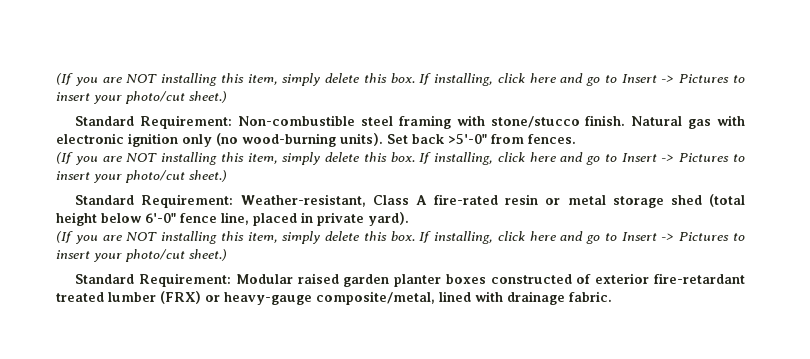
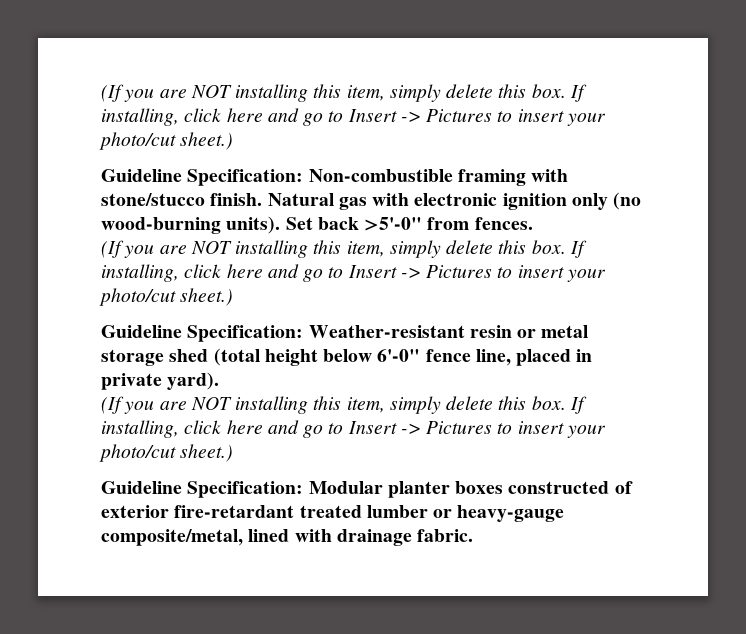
- Standard Requirement: Non-combustible steel framing with stone/stucco finish.
+ Guideline Specification: Non-combustible framing with stone/stucco finish.
- Standard Requirement: Weather-resistant, Class A fire-rated resin or metal storage shed (total height below 6'-0" fence line, placed in private yard).
+ Guideline Specification: Weather-resistant resin or metal storage shed (total height below 6'-0" fence line, placed in private yard).
- Standard Requirement: Modular raised garden planter boxes constructed of exterior fire-retardant treated lumber (FRX) or heavy-gauge composite/metal, lined with drainage fabric.
+ Guideline Specification: Modular planter boxes constructed of exterior fire-retardant treated lumber or heavy-gauge composite/metal, lined with drainage fabric.

